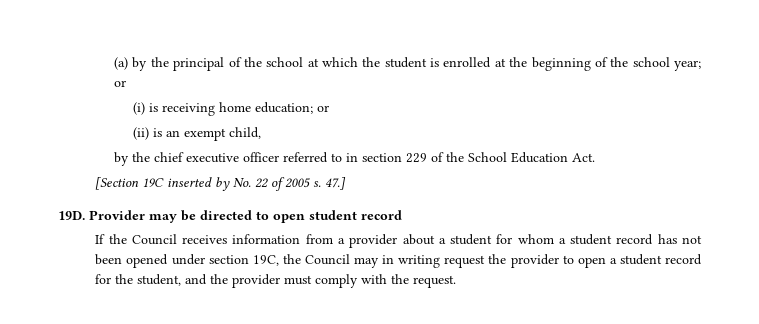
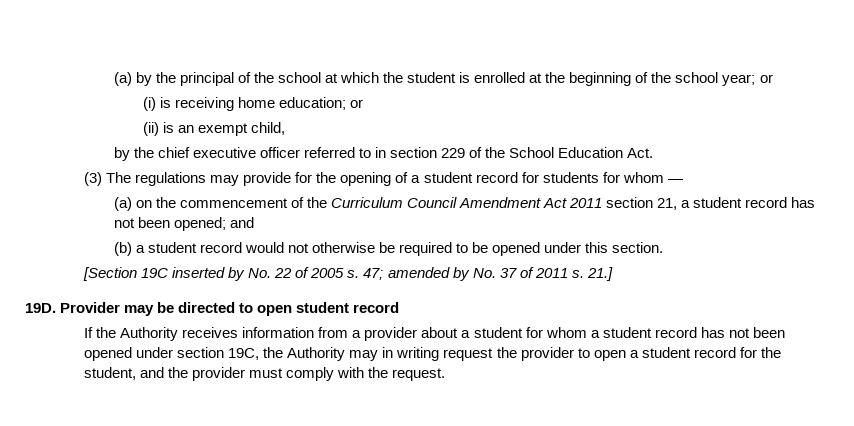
+ (3) The regulations may provide for the opening of a student record for students for whom —
+ (a) on the commencement of the Curriculum Council Amendment Act 2011 section 21, a student record has not been opened; and
+ (b) a student record would not otherwise be required to be opened under this section.
- 47.]
+ 47; amended by No. 37 of 2011 s. 21.]
- If the Council receives information from a provider about a student for whom a student record has not been opened under section 19C, the Council may in writing request the provider to open a student record for the student, and the provider must comply with the request.
+ If the Authority receives information from a provider about a student for whom a student record has not been opened under section 19C, the Authority may in writing request the provider to open a student record for the student, and the provider must comply with the request.

